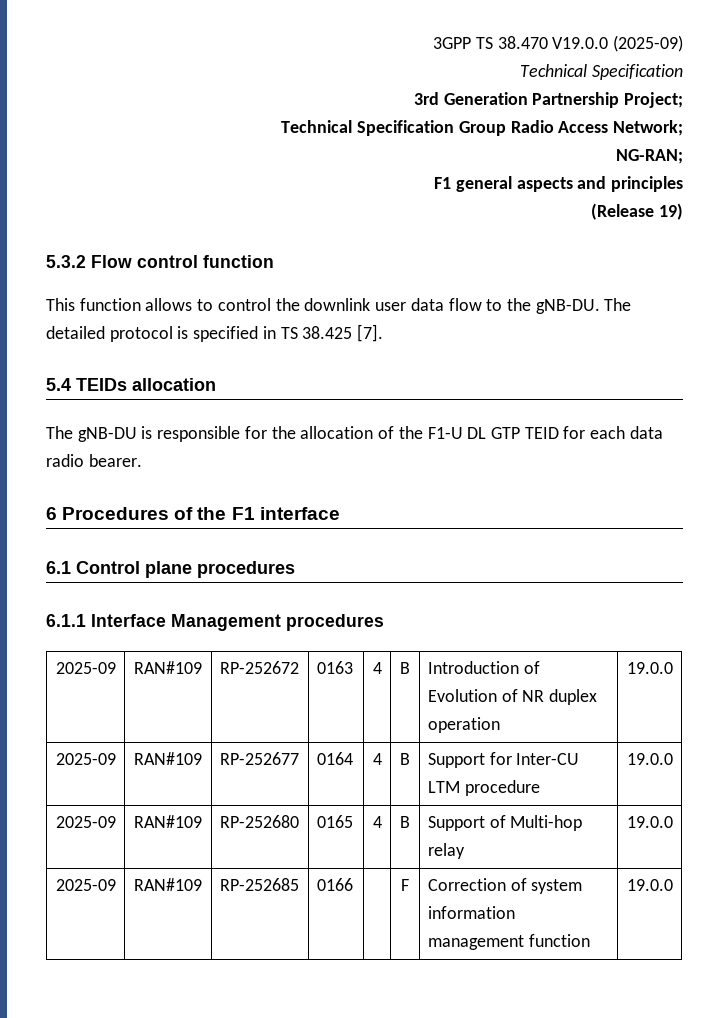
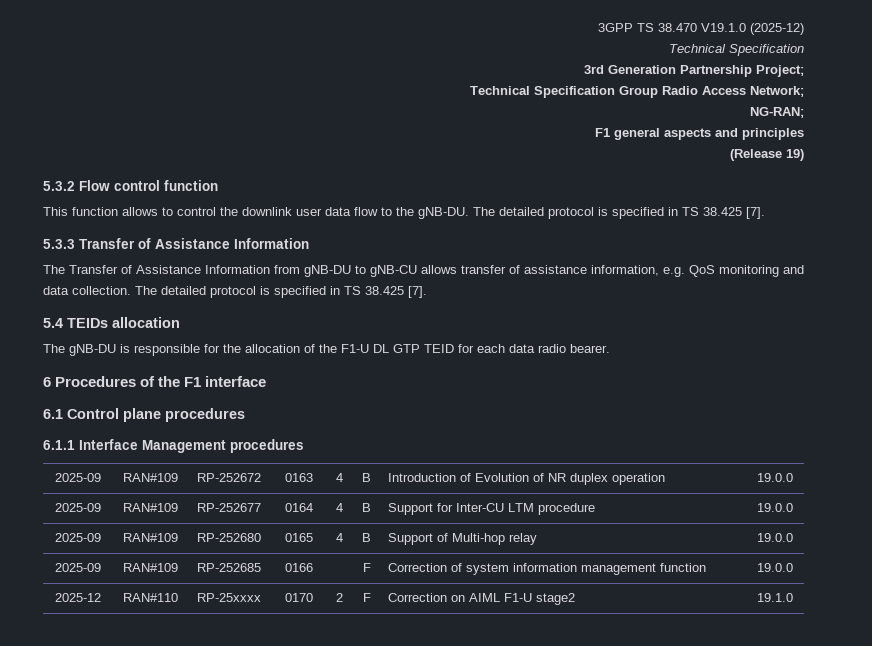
- 3GPP TS 38.470 V19.0.0 (2025-09)
+ 3GPP TS 38.470 V19.1.0 (2025-12)
+ 5.3.3 Transfer of Assistance Information
+ The Transfer of Assistance Information from gNB-DU to gNB-CU allows transfer of assistance information, e.g. QoS monitoring and data collection. The detailed protocol is specified in TS 38.425 [7].
+ 2025-12 | RAN#110 | RP-25xxxx | 0170 | 2 | F | Correction on AIML F1-U stage2 | 19.1.0

